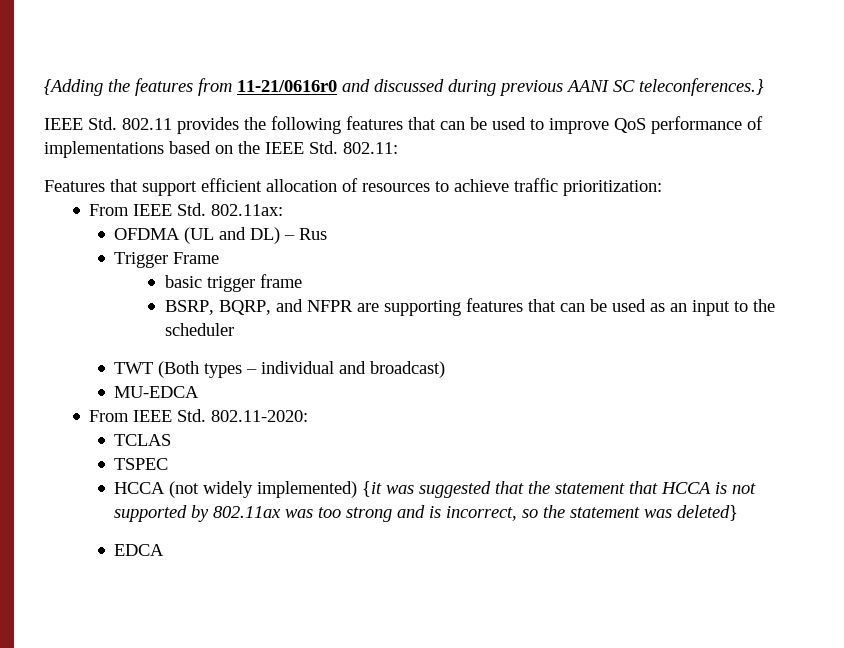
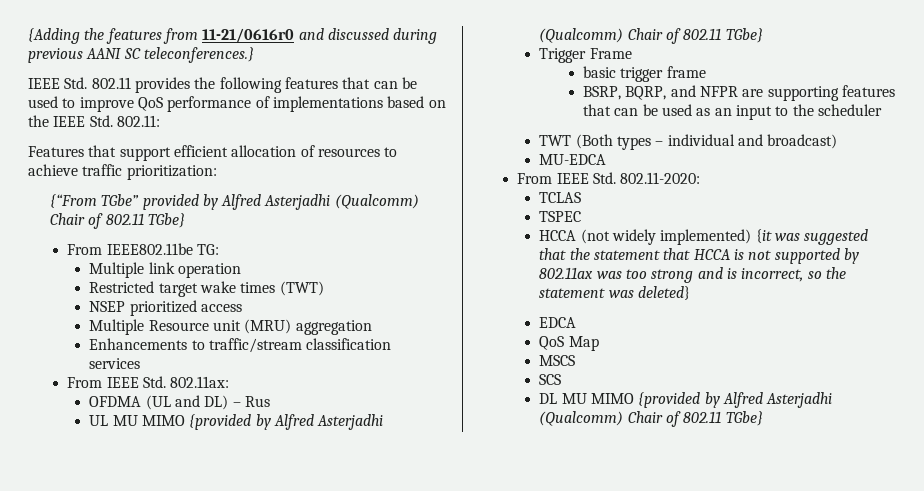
+ {“From TGbe” provided by Alfred Asterjadhi (Qualcomm) Chair of 802.11 TGbe}
+ From IEEE802.11be TG:
+ Multiple link operation
+ Restricted target wake times (TWT)
+ NSEP prioritized access
+ Multiple Resource unit (MRU) aggregation
+ Enhancements to traffic/stream classification services
+ UL MU MIMO {provided by Alfred Asterjadhi (Qualcomm) Chair of 802.11 TGbe}
+ QoS Map
+ MSCS
+ SCS
+ DL MU MIMO {provided by Alfred Asterjadhi (Qualcomm) Chair of 802.11 TGbe}

